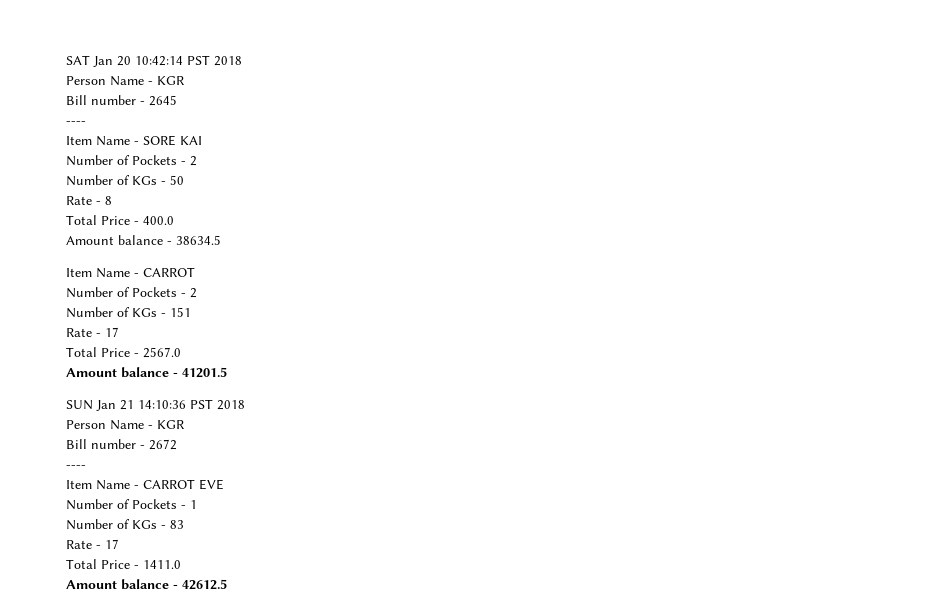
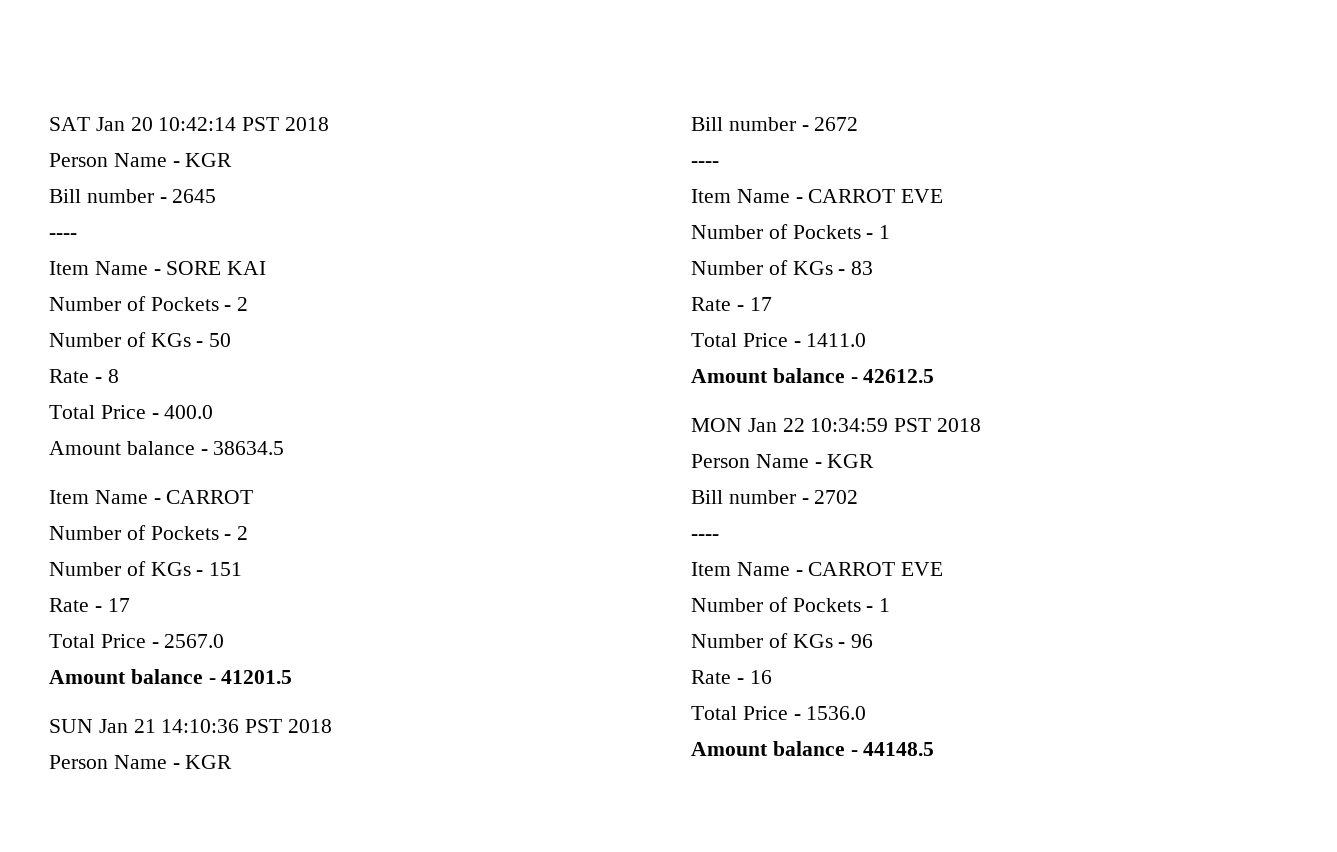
+ MON Jan 22 10:34:59 PST 2018
+ Person Name - KGR
+ Bill number - 2702
+ ----
+ Item Name - CARROT EVE
+ Number of Pockets - 1
+ Number of KGs - 96
+ Rate - 16
+ Total Price - 1536.0
+ Amount balance - 44148.5

